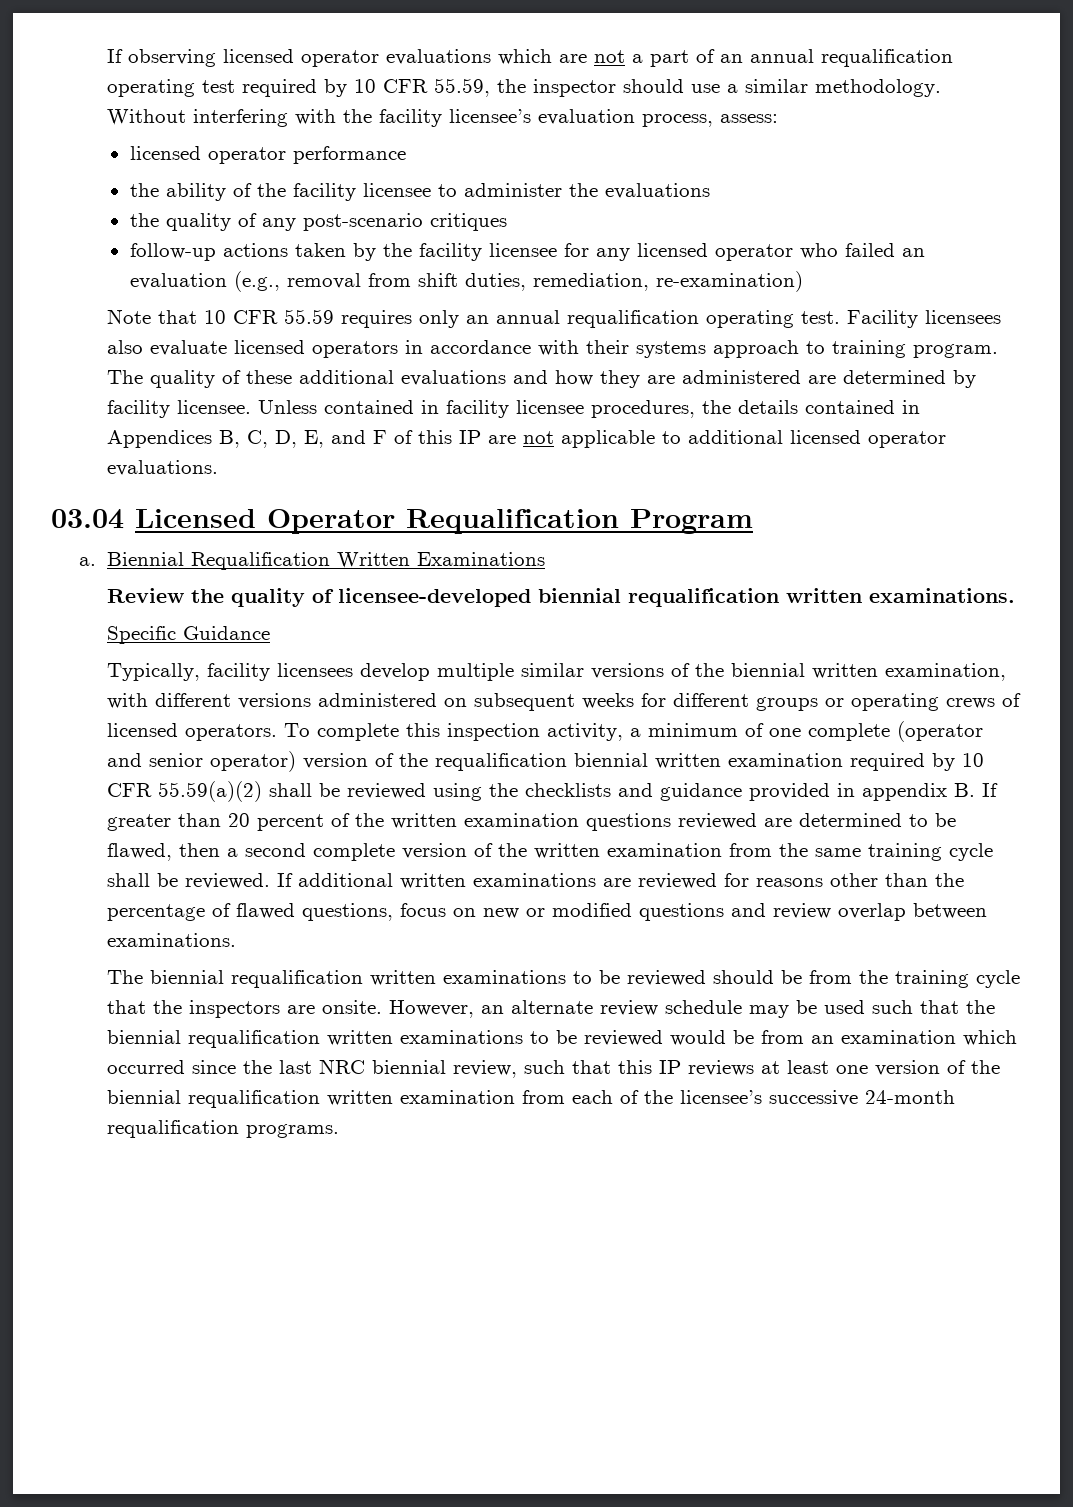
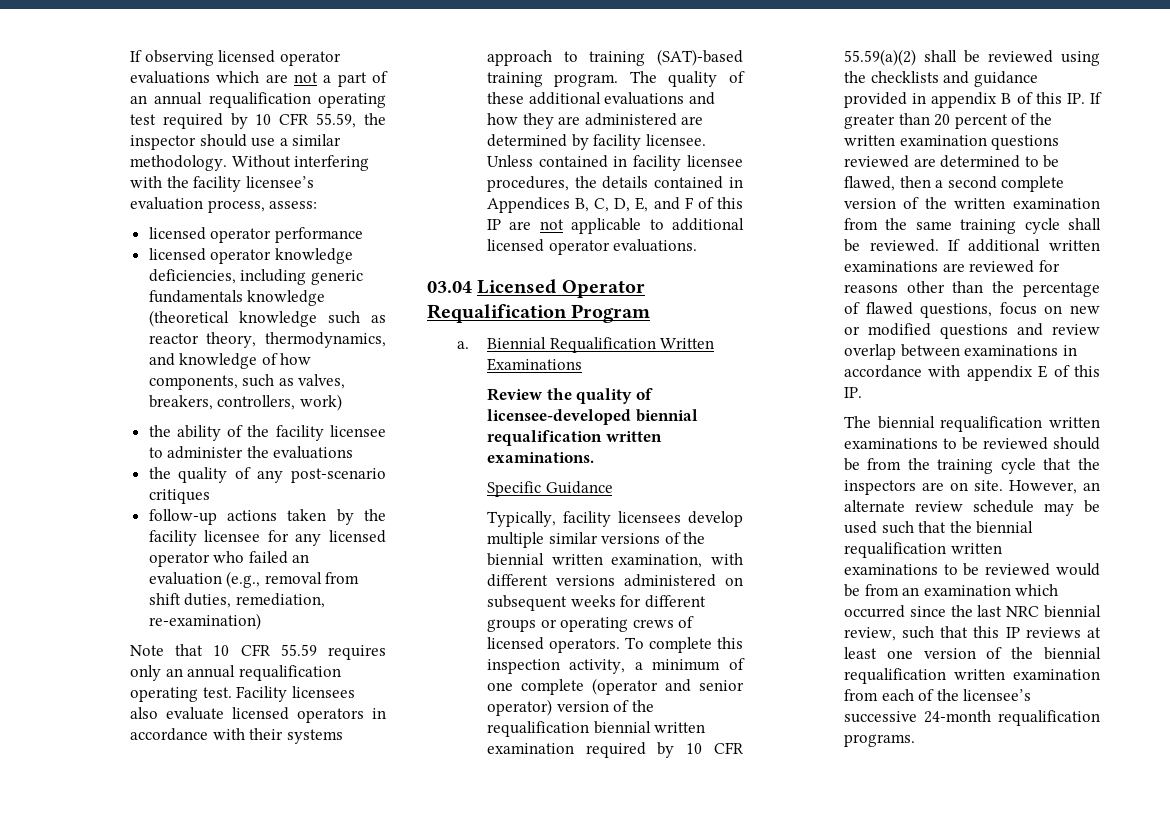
+ licensed operator knowledge deficiencies, including generic fundamentals knowledge (theoretical knowledge such as reactor theory, thermodynamics, and knowledge of how components, such as valves, breakers, controllers, work)
- Facility licensees also evaluate licensed operators in accordance with their systems approach to training program.
+ Facility licensees also evaluate licensed operators in accordance with their systems approach to training (SAT)-based training program.
- To complete this inspection activity, a minimum of one complete (operator and senior operator) version of the requalification biennial written examination required by 10 CFR 55.59(a)(2) shall be reviewed using the checklists and guidance provided in appendix B. If greater than 20 percent of the written examination questions reviewed are determined to be flawed, then a second complete version of the written examination from the same training cycle shall be reviewed.
+ To complete this inspection activity, a minimum of one complete (operator and senior operator) version of the requalification biennial written examination required by 10 CFR 55.59(a)(2) shall be reviewed using the checklists and guidance provided in appendix B of this IP. If greater than 20 percent of the written examination questions reviewed are determined to be flawed, then a second complete version of the written examination from the same training cycle shall be reviewed.
- If additional written examinations are reviewed for reasons other than the percentage of flawed questions, focus on new or modified questions and review overlap between examinations.
+ If additional written examinations are reviewed for reasons other than the percentage of flawed questions, focus on new or modified questions and review overlap between examinations in accordance with appendix E of this IP.
- The biennial requalification written examinations to be reviewed should be from the training cycle that the inspectors are onsite.
+ The biennial requalification written examinations to be reviewed should be from the training cycle that the inspectors are on site.

